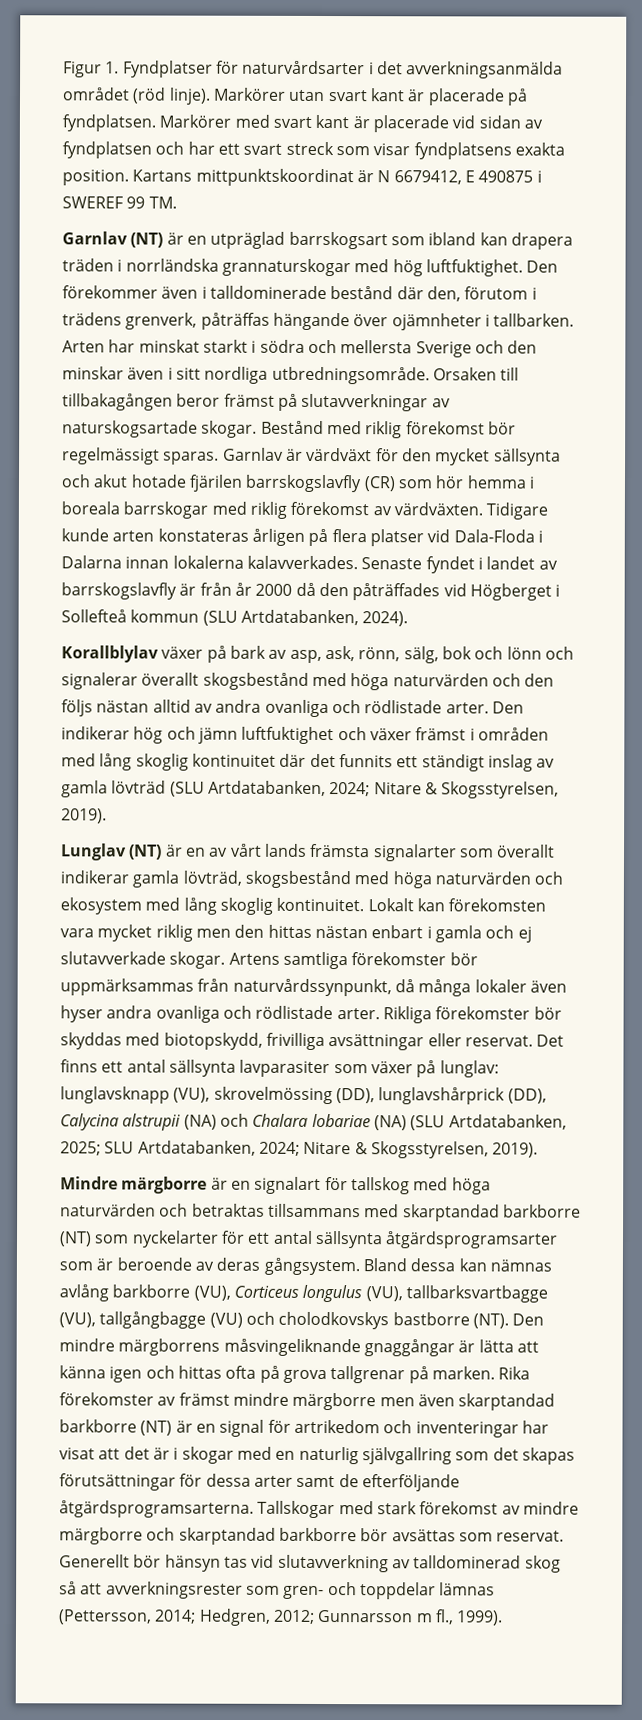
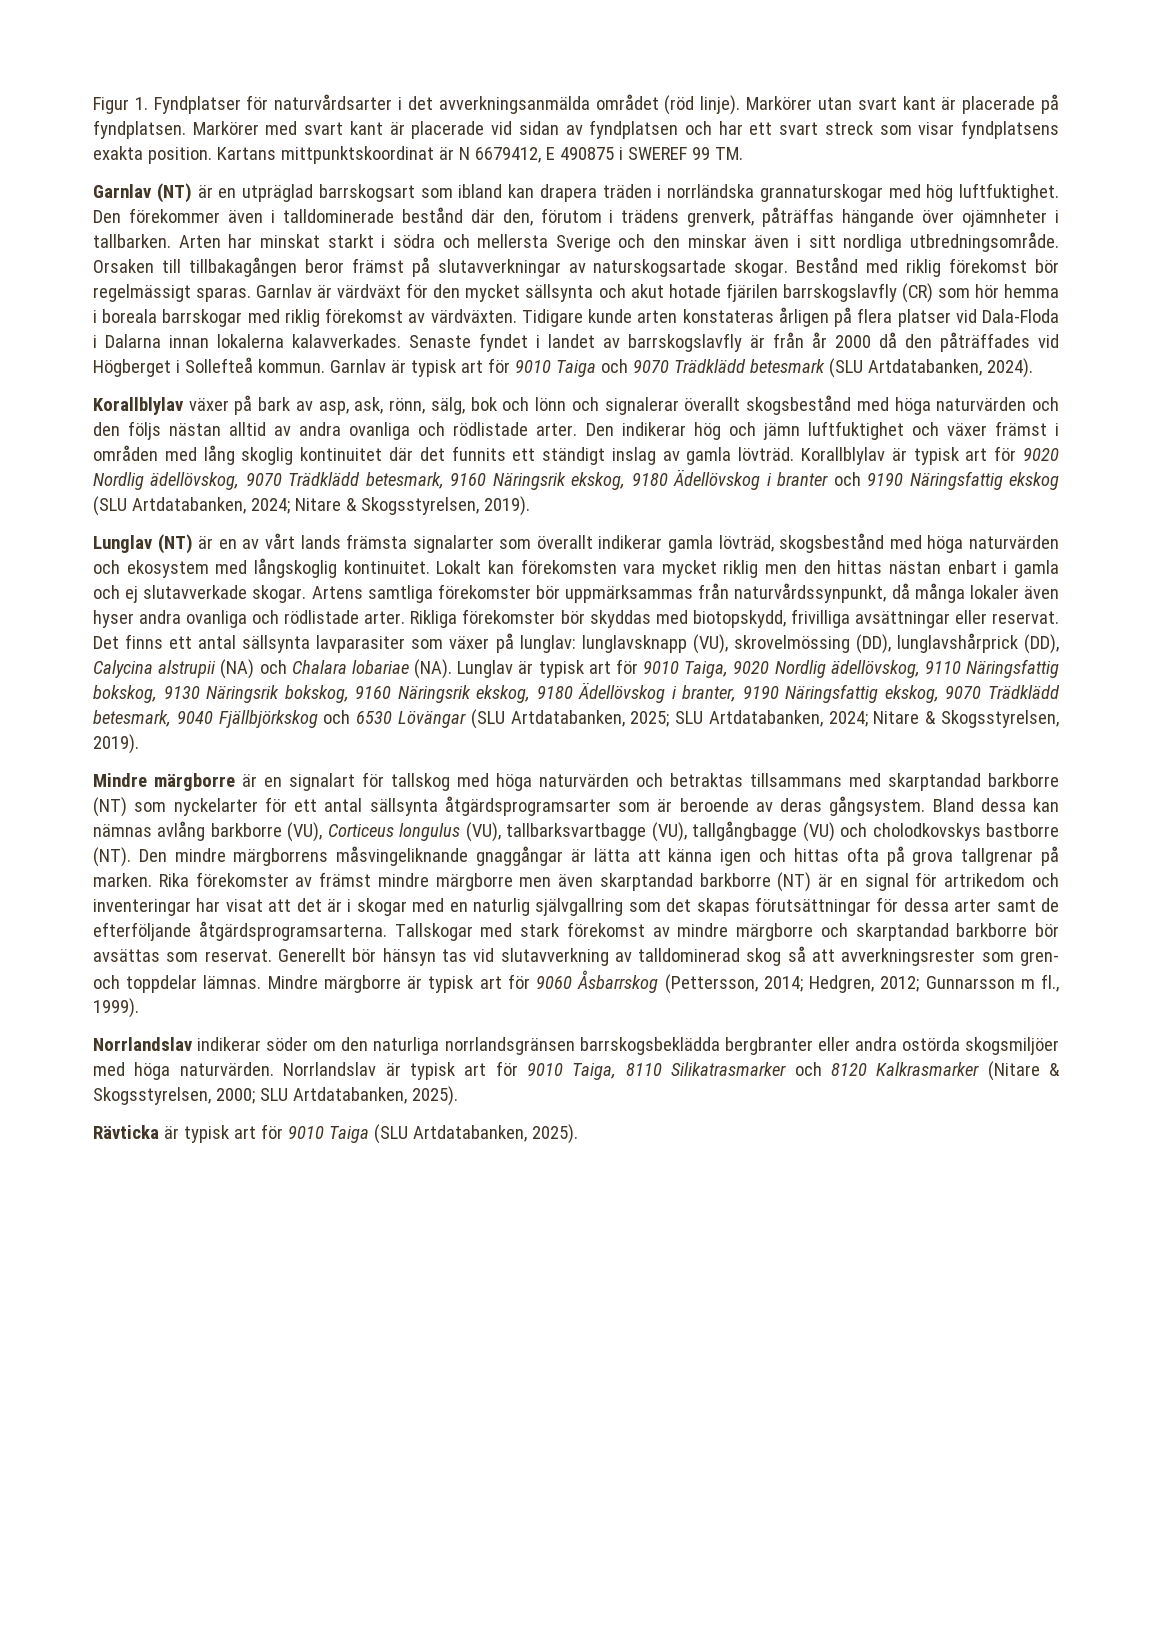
- Senaste fyndet i landet av barrskogslavfly är från år 2000 då den påträffades vid Högberget i Sollefteå kommun (SLU Artdatabanken, 2024).
+ Senaste fyndet i landet av barrskogslavfly är från år 2000 då den påträffades vid Högberget i Sollefteå kommun. Garnlav är typisk art för 9010 Taiga och 9070 Trädklädd betesmark (SLU Artdatabanken, 2024).
- Den indikerar hög och jämn luftfuktighet och växer främst i områden med lång skoglig kontinuitet där det funnits ett ständigt inslag av gamla lövträd (SLU Artdatabanken, 2024; Nitare & Skogsstyrelsen, 2019).
+ Den indikerar hög och jämn luftfuktighet och växer främst i områden med lång skoglig kontinuitet där det funnits ett ständigt inslag av gamla lövträd. Korallblylav är typisk art för 9020 Nordlig ädellövskog, 9070 Trädklädd betesmark, 9160 Näringsrik ekskog, 9180 Ädellövskog i branter och 9190 Näringsfattig ekskog (SLU Artdatabanken, 2024; Nitare & Skogsstyrelsen, 2019).
- Lunglav (NT) är en av vårt lands främsta signalarter som överallt indikerar gamla lövträd, skogsbestånd med höga naturvärden och ekosystem med lång skoglig kontinuitet.
+ Lunglav (NT) är en av vårt lands främsta signalarter som överallt indikerar gamla lövträd, skogsbestånd med höga naturvärden och ekosystem med långskoglig kontinuitet.
- Det finns ett antal sällsynta lavparasiter som växer på lunglav: lunglavsknapp (VU), skrovelmössing (DD), lunglavshårprick (DD), Calycina alstrupii (NA) och Chalara lobariae (NA) (SLU Artdatabanken, 2025; SLU Artdatabanken, 2024; Nitare & Skogsstyrelsen, 2019).
+ Det finns ett antal sällsynta lavparasiter som växer på lunglav: lunglavsknapp (VU), skrovelmössing (DD), lunglavshårprick (DD), Calycina alstrupii (NA) och Chalara lobariae (NA). Lunglav är typisk art för 9010 Taiga, 9020 Nordlig ädellövskog, 9110 Näringsfattig bokskog, 9130 Näringsrik bokskog, 9160 Näringsrik ekskog, 9180 Ädellövskog i branter, 9190 Näringsfattig ekskog, 9070 Trädklädd betesmark, 9040 Fjällbjörkskog och 6530 Lövängar (SLU Artdatabanken, 2025; SLU Artdatabanken, 2024; Nitare & Skogsstyrelsen, 2019).
- Generellt bör hänsyn tas vid slutavverkning av talldominerad skog så att avverkningsrester som gren- och toppdelar lämnas (Pettersson, 2014; Hedgren, 2012; Gunnarsson m fl., 1999).
+ Generellt bör hänsyn tas vid slutavverkning av talldominerad skog så att avverkningsrester som gren- och toppdelar lämnas. Mindre märgborre är typisk art för 9060 Åsbarrskog (Pettersson, 2014; Hedgren, 2012; Gunnarsson m fl., 1999).
+ Norrlandslav indikerar söder om den naturliga norrlandsgränsen barrskogsbeklädda bergbranter eller andra ostörda skogsmiljöer med höga naturvärden. Norrlandslav är typisk art för 9010 Taiga, 8110 Silikatrasmarker och 8120 Kalkrasmarker (Nitare & Skogsstyrelsen, 2000; SLU Artdatabanken, 2025).
+ Rävticka är typisk art för 9010 Taiga (SLU Artdatabanken, 2025).

